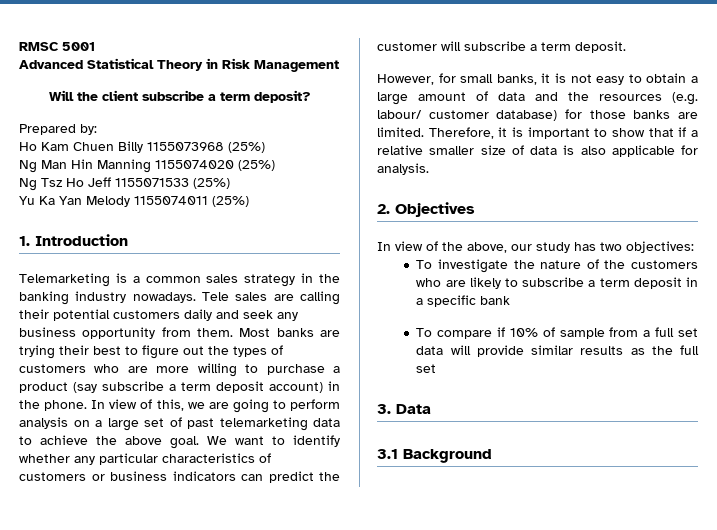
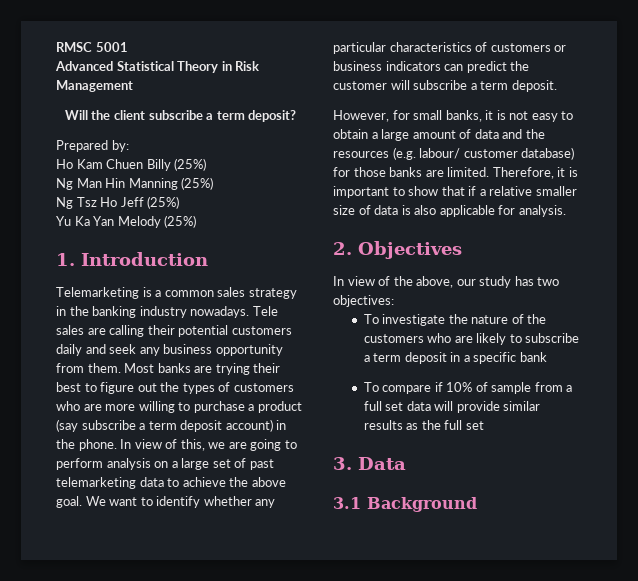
- Ho Kam Chuen Billy 1155073968 (25%)
+ Ho Kam Chuen Billy (25%)
- Ng Man Hin Manning 1155074020 (25%)
+ Ng Man Hin Manning (25%)
- Ng Tsz Ho Jeff 1155071533 (25%)
+ Ng Tsz Ho Jeff (25%)
- Yu Ka Yan Melody 1155074011 (25%)
+ Yu Ka Yan Melody (25%)

